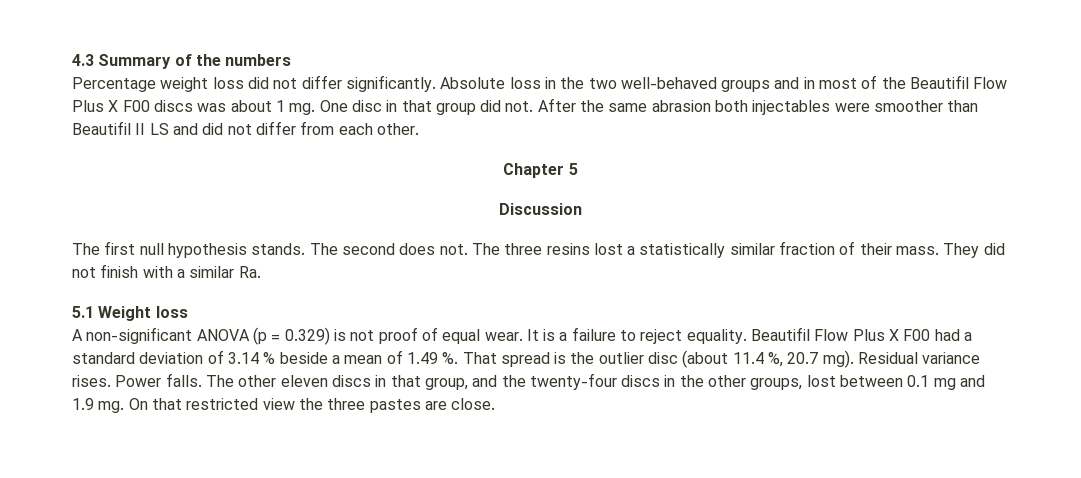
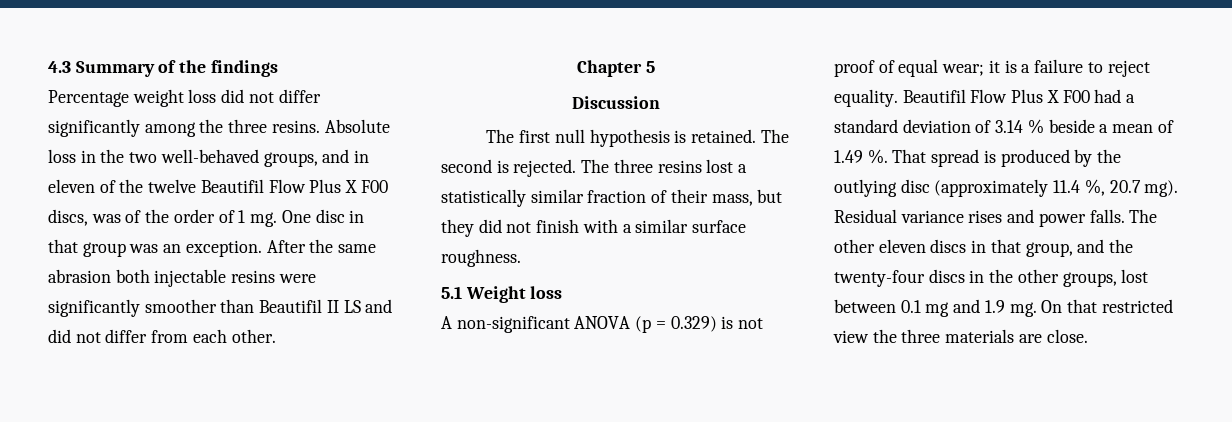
- 4.3 Summary of the numbers
+ 4.3 Summary of the findings
- Percentage weight loss did not differ significantly.
+ Percentage weight loss did not differ significantly among the three resins.
- Absolute loss in the two well-behaved groups and in most of the Beautifil Flow Plus X F00 discs was about 1 mg.
+ Absolute loss in the two well-behaved groups, and in eleven of the twelve Beautifil Flow Plus X F00 discs, was of the order of 1 mg.
- One disc in that group did not.
+ One disc in that group was an exception.
- After the same abrasion both injectables were smoother than Beautifil II LS and did not differ from each other.
+ After the same abrasion both injectable resins were significantly smoother than Beautifil II LS and did not differ from each other.
- The first null hypothesis stands. The second does not.
+ The first null hypothesis is retained. The second is rejected.
- The three resins lost a statistically similar fraction of their mass. They did not finish with a similar Ra.
+ The three resins lost a statistically similar fraction of their mass, but they did not finish with a similar surface roughness.
- A non-significant ANOVA (p = 0.329) is not proof of equal wear. It is a failure to reject equality.
+ A non-significant ANOVA (p = 0.329) is not proof of equal wear; it is a failure to reject equality.
- That spread is the outlier disc (about 11.4 %, 20.7 mg).
+ That spread is produced by the outlying disc (approximately 11.4 %, 20.7 mg).
- Residual variance rises. Power falls.
+ Residual variance rises and power falls.
- On that restricted view the three pastes are close.
+ On that restricted view the three materials are close.

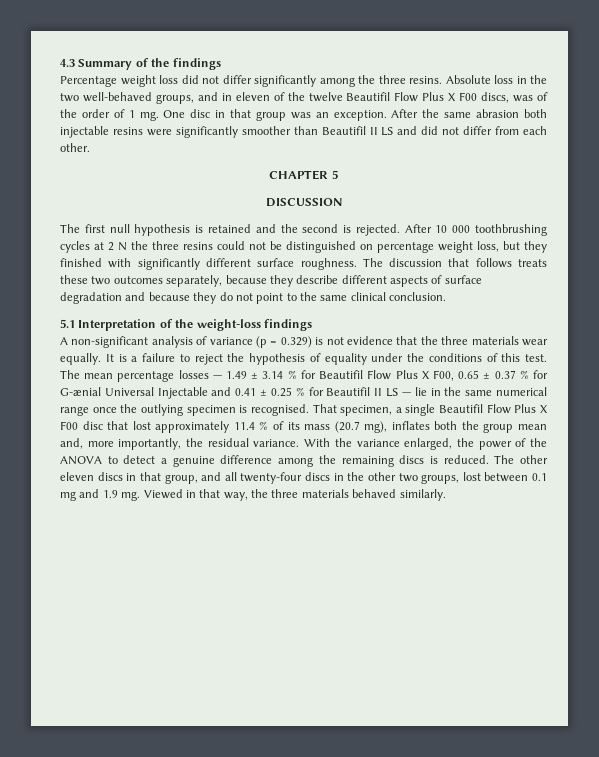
- Chapter 5
+ CHAPTER 5
- Discussion
+ DISCUSSION
- The first null hypothesis is retained. The second is rejected. The three resins lost a statistically similar fraction of their mass, but they did not finish with a similar surface roughness.
- 5.1 Weight loss
+ The first null hypothesis is retained and the second is rejected. After 10 000 toothbrushing cycles at 2 N the three resins could not be distinguished on percentage weight loss, but they finished with significantly different surface roughness. The discussion that follows treats these two outcomes separately, because they describe different aspects of surface degradation and because they do not point to the same clinical conclusion.
+ 5.1 Interpretation of the weight-loss findings
- A non-significant ANOVA (p = 0.329) is not proof of equal wear; it is a failure to reject equality. Beautifil Flow Plus X F00 had a standard deviation of 3.14 % beside a mean of 1.49 %. That spread is produced by the outlying disc (approximately 11.4 %, 20.7 mg). Residual variance rises and power falls.
+ A non-significant analysis of variance (p = 0.329) is not evidence that the three materials wear equally. It is a failure to reject the hypothesis of equality under the conditions of this test. The mean percentage losses — 1.49 ± 3.14 % for Beautifil Flow Plus X F00, 0.65 ± 0.37 % for G-ænial Universal Injectable and 0.41 ± 0.25 % for Beautifil II LS — lie in the same numerical range once the outlying specimen is recognised. That specimen, a single Beautifil Flow Plus X F00 disc that lost approximately 11.4 % of its mass (20.7 mg), inflates both the group mean and, more importantly, the residual variance. With the variance enlarged, the power of the ANOVA to detect a genuine difference among the remaining discs is reduced.
- The other eleven discs in that group, and the twenty-four discs in the other groups, lost between 0.1 mg and 1.9 mg.
+ The other eleven discs in that group, and all twenty-four discs in the other two groups, lost between 0.1 mg and 1.9 mg.
- On that restricted view the three materials are close.
+ Viewed in that way, the three materials behaved similarly.

